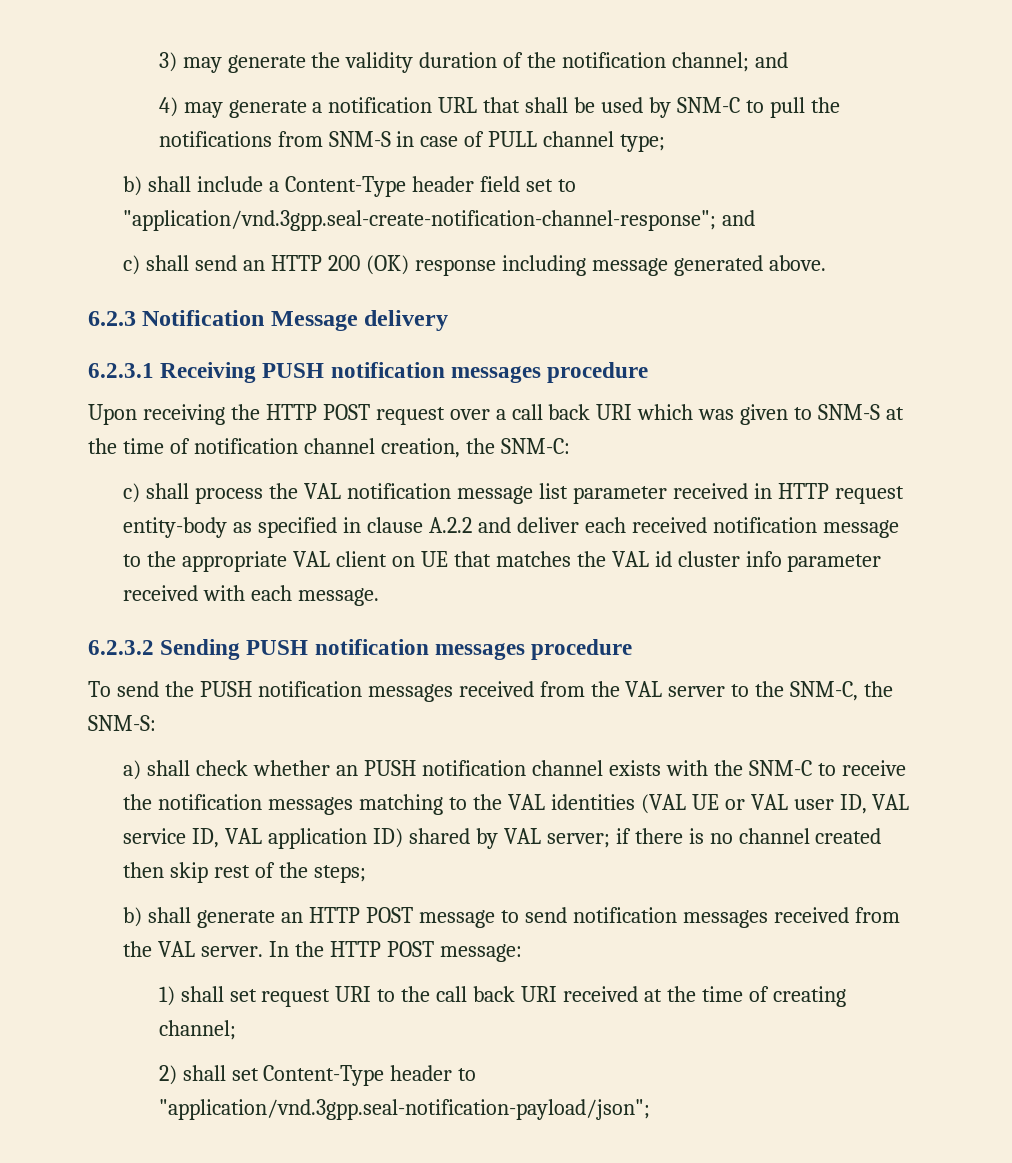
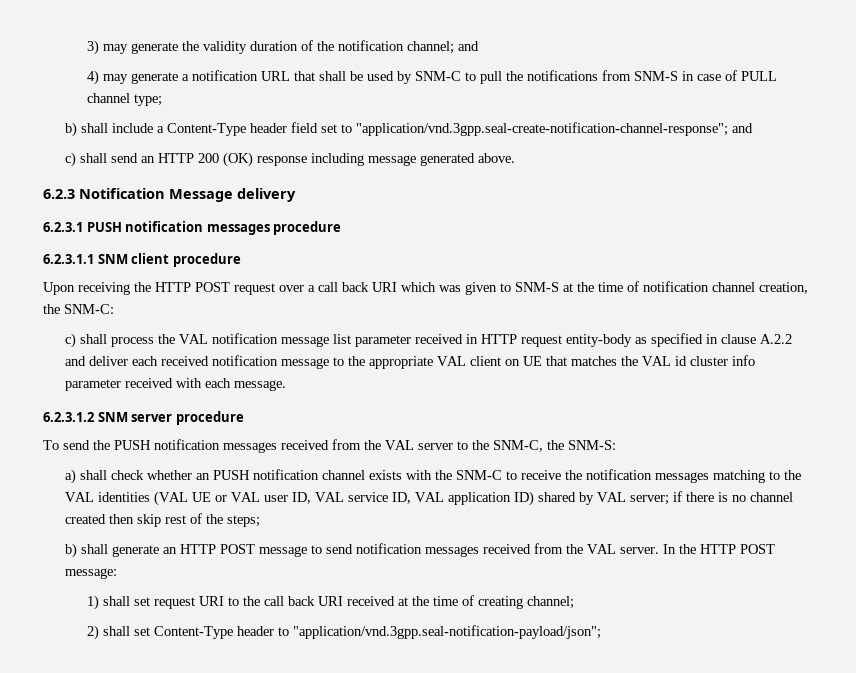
- 6.2.3.1 Receiving PUSH notification messages procedure
+ 6.2.3.1 PUSH notification messages procedure
+ 6.2.3.1.1 SNM client procedure
- 6.2.3.2 Sending PUSH notification messages procedure
+ 6.2.3.1.2 SNM server procedure

